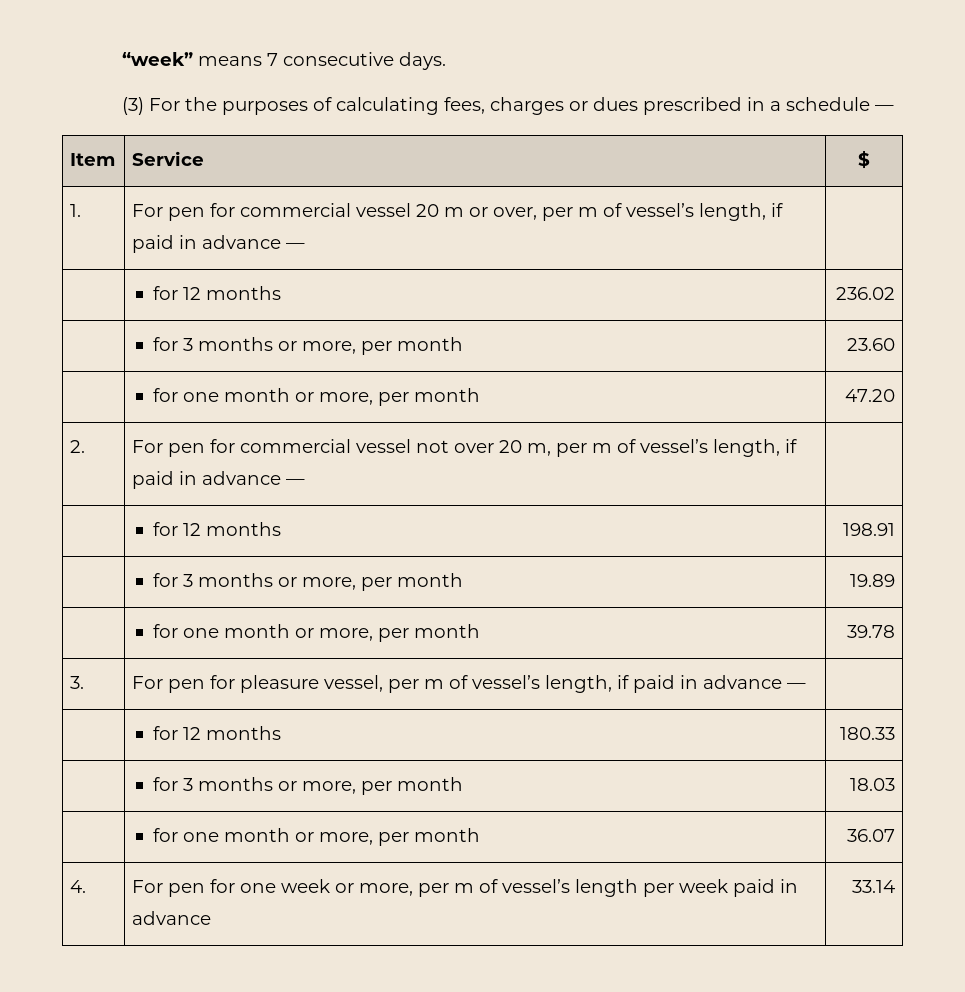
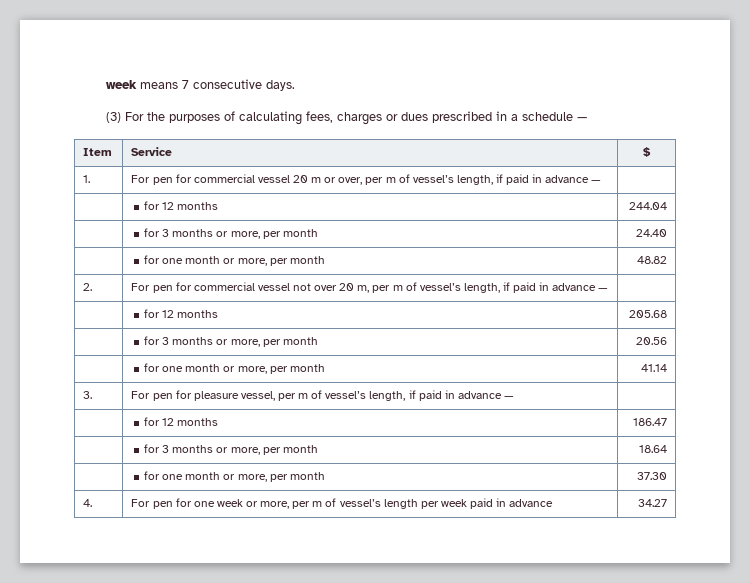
- “week” means 7 consecutive days.
+ week means 7 consecutive days.
- | for 12 months | 236.02
- | for 3 months or more, per month | 23.60
- | for one month or more, per month | 47.20
+ | for 12 months | 244.04
+ | for 3 months or more, per month | 24.40
+ | for one month or more, per month | 48.82
- | for 12 months | 198.91
- | for 3 months or more, per month | 19.89
- | for one month or more, per month | 39.78
+ | for 12 months | 205.68
+ | for 3 months or more, per month | 20.56
+ | for one month or more, per month | 41.14
- | for 12 months | 180.33
- | for 3 months or more, per month | 18.03
- | for one month or more, per month | 36.07
+ | for 12 months | 186.47
+ | for 3 months or more, per month | 18.64
+ | for one month or more, per month | 37.30
- 4. | For pen for one week or more, per m of vessel’s length per week paid in advance | 33.14
+ 4. | For pen for one week or more, per m of vessel’s length per week paid in advance | 34.27

